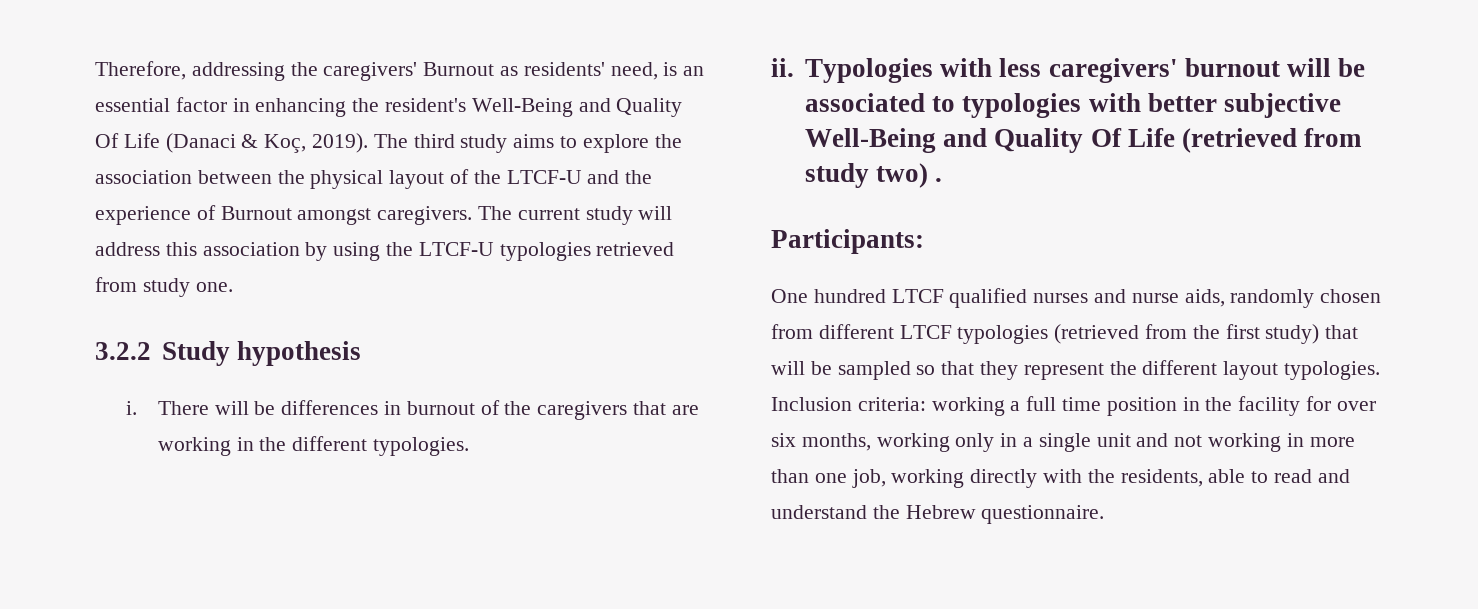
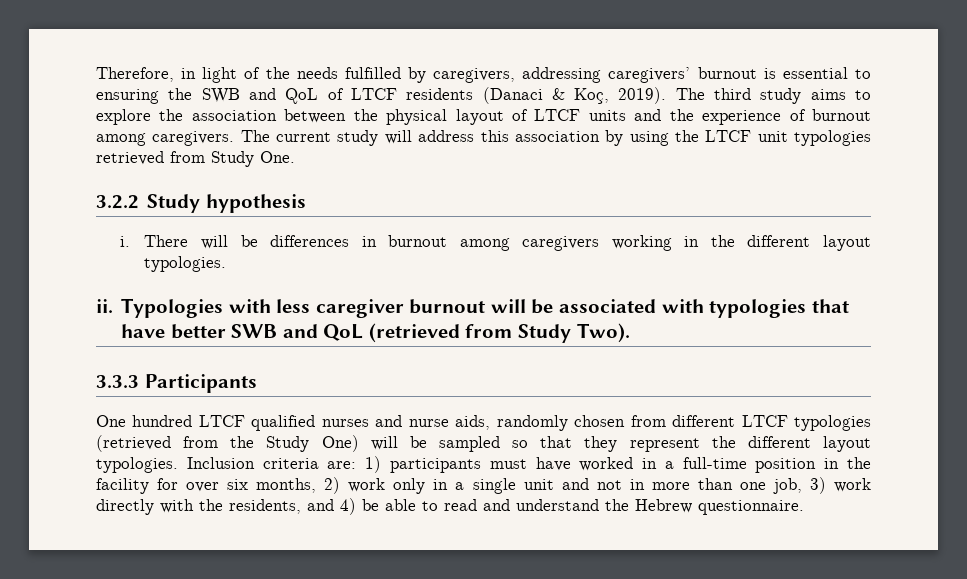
- Therefore, addressing the caregivers' Burnout as residents' need, is an essential factor in enhancing the resident's Well-Being and Quality Of Life (Danaci & Koç, 2019).
+ Therefore, in light of the needs fulfilled by caregivers, addressing caregivers’ burnout is essential to ensuring the SWB and QoL of LTCF residents (Danaci & Koç, 2019).
- The third study aims to explore the association between the physical layout of the LTCF-U and the experience of Burnout amongst caregivers.
+ The third study aims to explore the association between the physical layout of LTCF units and the experience of burnout among caregivers.
- The current study will address this association by using the LTCF-U typologies retrieved from study one.
+ The current study will address this association by using the LTCF unit typologies retrieved from Study One.
- There will be differences in burnout of the caregivers that are working in the different typologies.
+ There will be differences in burnout among caregivers working in the different layout typologies.
- Typologies with less caregivers' burnout will be associated to typologies with better subjective Well-Being and Quality Of Life (retrieved from study two) .
- Participants:
+ Typologies with less caregiver burnout will be associated with typologies that have better SWB and QoL (retrieved from Study Two).
+ 3.3.3 Participants
- One hundred LTCF qualified nurses and nurse aids, randomly chosen from different LTCF typologies (retrieved from the first study) that will be sampled so that they represent the different layout typologies.
+ One hundred LTCF qualified nurses and nurse aids, randomly chosen from different LTCF typologies (retrieved from the Study One) will be sampled so that they represent the different layout typologies.
- Inclusion criteria: working a full time position in the facility for over six months, working only in a single unit and not working in more than one job, working directly with the residents, able to read and understand the Hebrew questionnaire.
+ Inclusion criteria are: 1) participants must have worked in a full-time position in the facility for over six months, 2) work only in a single unit and not in more than one job, 3) work directly with the residents, and 4) be able to read and understand the Hebrew questionnaire.

